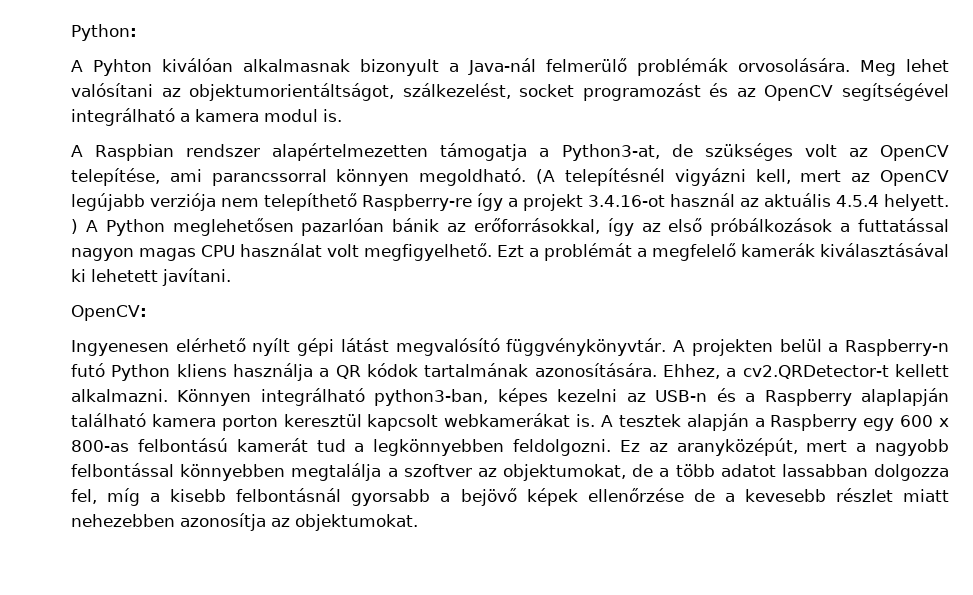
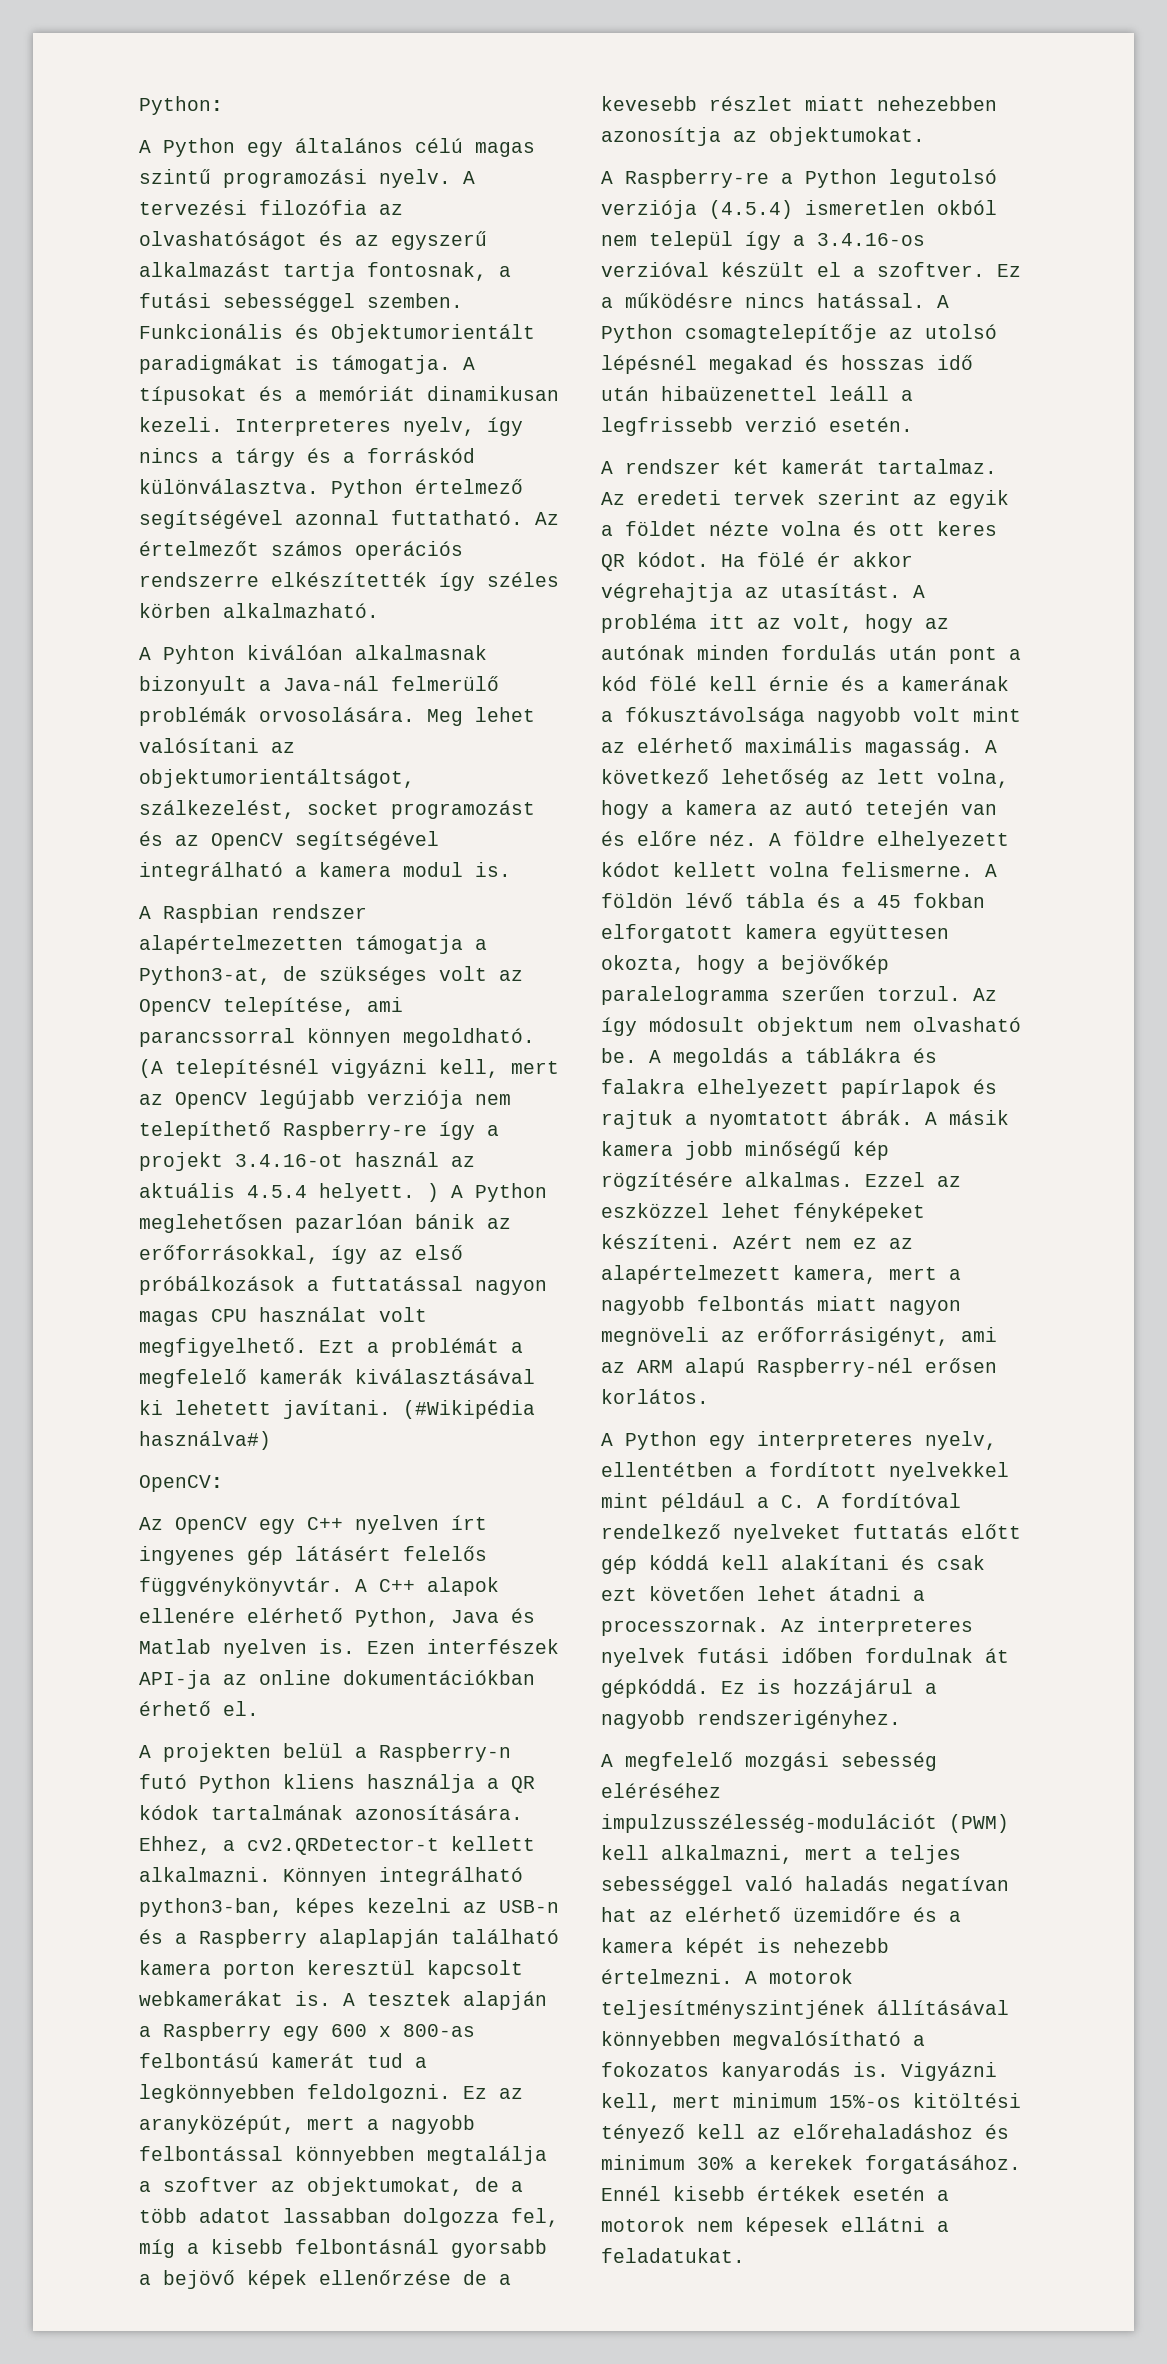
+ A Python egy általános célú magas szintű programozási nyelv. A tervezési filozófia az olvashatóságot és az egyszerű alkalmazást tartja fontosnak, a futási sebességgel szemben. Funkcionális és Objektumorientált paradigmákat is támogatja. A típusokat és a memóriát dinamikusan kezeli. Interpreteres nyelv, így nincs a tárgy és a forráskód különválasztva. Python értelmező segítségével azonnal futtatható. Az értelmezőt számos operációs rendszerre elkészítették így széles körben alkalmazható.
+ (#Wikipédia használva#)
- Ingyenesen elérhető nyílt gépi látást megvalósító függvénykönyvtár. A projekten belül a Raspberry-n futó Python kliens használja a QR kódok tartalmának azonosítására.
+ Az OpenCV egy C++ nyelven írt ingyenes gép látásért felelős függvénykönyvtár. A C++ alapok ellenére elérhető Python, Java és Matlab nyelven is. Ezen interfészek API-ja az online dokumentációkban érhető el.
+ A projekten belül a Raspberry-n futó Python kliens használja a QR kódok tartalmának azonosítására.
+ A Raspberry-re a Python legutolsó verziója (4.5.4) ismeretlen okból nem települ így a 3.4.16-os verzióval készült el a szoftver. Ez a működésre nincs hatással. A Python csomagtelepítője az utolsó lépésnél megakad és hosszas idő után hibaüzenettel leáll a legfrissebb verzió esetén.
+ A rendszer két kamerát tartalmaz. Az eredeti tervek szerint az egyik a földet nézte volna és ott keres QR kódot. Ha fölé ér akkor végrehajtja az utasítást. A probléma itt az volt, hogy az autónak minden fordulás után pont a kód fölé kell érnie és a kamerának a fókusztávolsága nagyobb volt mint az elérhető maximális magasság. A következő lehetőség az lett volna, hogy a kamera az autó tetején van és előre néz. A földre elhelyezett kódot kellett volna felismerne. A földön lévő tábla és a 45 fokban elforgatott kamera együttesen okozta, hogy a bejövőkép paralelogramma szerűen torzul. Az így módosult objektum nem olvasható be. A megoldás a táblákra és falakra elhelyezett papírlapok és rajtuk a nyomtatott ábrák. A másik kamera jobb minőségű kép rögzítésére alkalmas. Ezzel az eszközzel lehet fényképeket készíteni. Azért nem ez az alapértelmezett kamera, mert a nagyobb felbontás miatt nagyon megnöveli az erőforrásigényt, ami az ARM alapú Raspberry-nél erősen korlátos.
+ A Python egy interpreteres nyelv, ellentétben a fordított nyelvekkel mint például a C. A fordítóval rendelkező nyelveket futtatás előtt gép kóddá kell alakítani és csak ezt követően lehet átadni a processzornak. Az interpreteres nyelvek futási időben fordulnak át gépkóddá. Ez is hozzájárul a nagyobb rendszerigényhez.
+ A megfelelő mozgási sebesség eléréséhez impulzusszélesség-modulációt (PWM) kell alkalmazni, mert a teljes sebességgel való haladás negatívan hat az elérhető üzemidőre és a kamera képét is nehezebb értelmezni. A motorok teljesítményszintjének állításával könnyebben megvalósítható a fokozatos kanyarodás is. Vigyázni kell, mert minimum 15%-os kitöltési tényező kell az előrehaladáshoz és minimum 30% a kerekek forgatásához. Ennél kisebb értékek esetén a motorok nem képesek ellátni a feladatukat.

